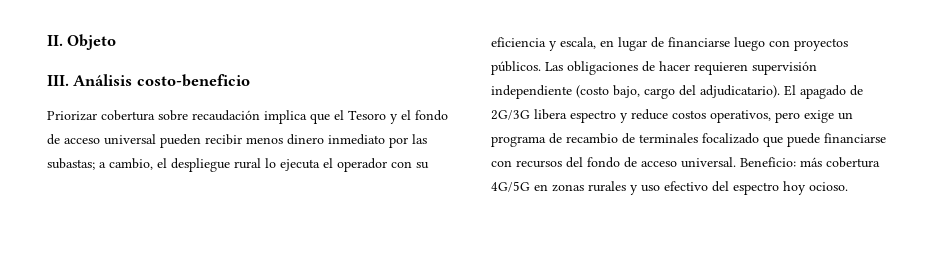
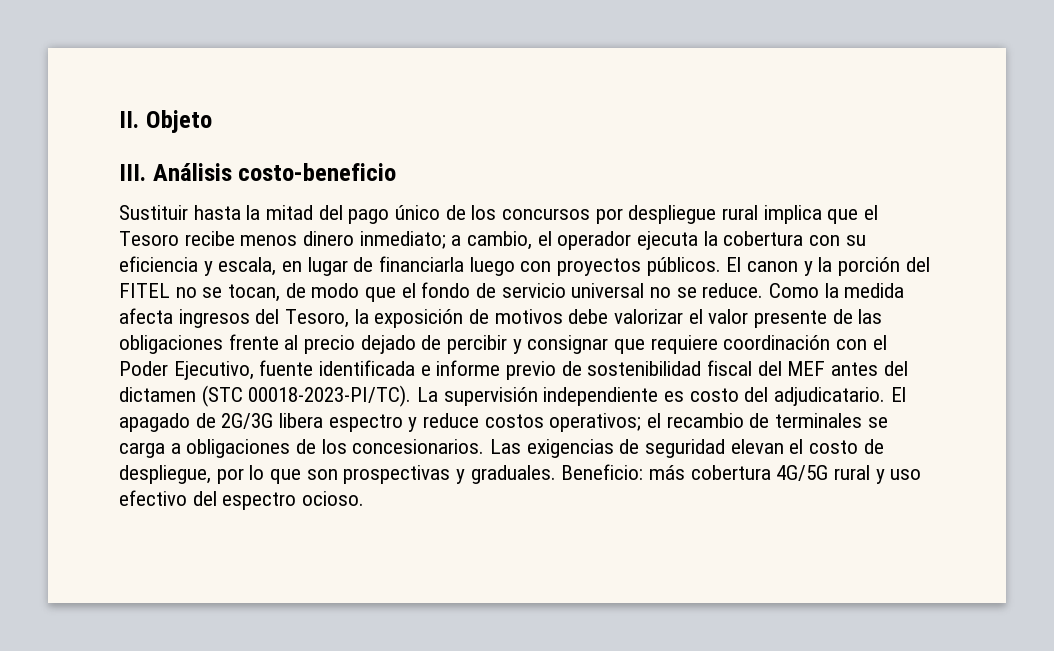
- Priorizar cobertura sobre recaudación implica que el Tesoro y el fondo de acceso universal pueden recibir menos dinero inmediato por las subastas; a cambio, el despliegue rural lo ejecuta el operador con su eficiencia y escala, en lugar de financiarse luego con proyectos públicos.
+ Sustituir hasta la mitad del pago único de los concursos por despliegue rural implica que el Tesoro recibe menos dinero inmediato; a cambio, el operador ejecuta la cobertura con su eficiencia y escala, en lugar de financiarla luego con proyectos públicos.
- Las obligaciones de hacer requieren supervisión independiente (costo bajo, cargo del adjudicatario).
+ El canon y la porción del FITEL no se tocan, de modo que el fondo de servicio universal no se reduce. Como la medida afecta ingresos del Tesoro, la exposición de motivos debe valorizar el valor presente de las obligaciones frente al precio dejado de percibir y consignar que requiere coordinación con el Poder Ejecutivo, fuente identificada e informe previo de sostenibilidad fiscal del MEF antes del dictamen (STC 00018-2023-PI/TC). La supervisión independiente es costo del adjudicatario.
- El apagado de 2G/3G libera espectro y reduce costos operativos, pero exige un programa de recambio de terminales focalizado que puede financiarse con recursos del fondo de acceso universal.
+ El apagado de 2G/3G libera espectro y reduce costos operativos; el recambio de terminales se carga a obligaciones de los concesionarios. Las exigencias de seguridad elevan el costo de despliegue, por lo que son prospectivas y graduales.
- Beneficio: más cobertura 4G/5G en zonas rurales y uso efectivo del espectro hoy ocioso.
+ Beneficio: más cobertura 4G/5G rural y uso efectivo del espectro ocioso.

